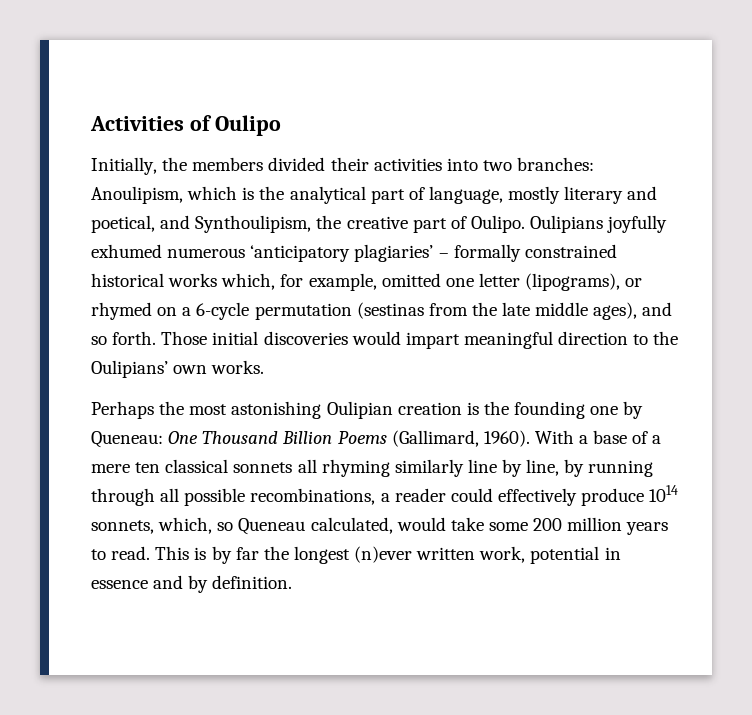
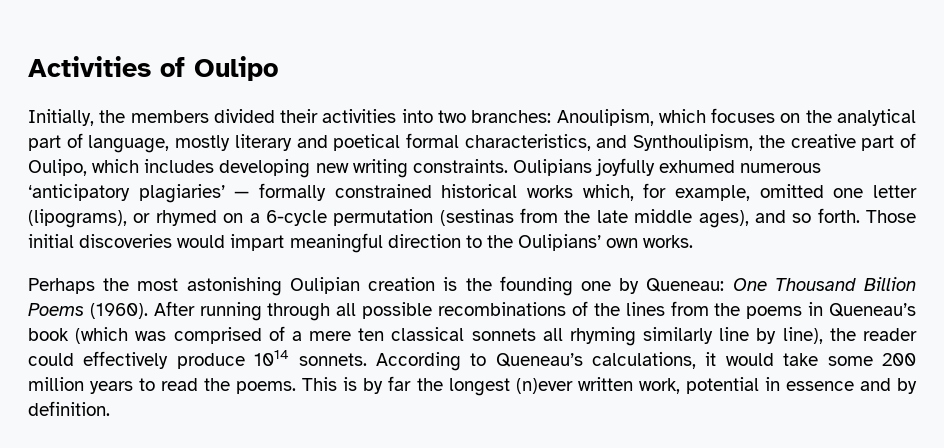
- Initially, the members divided their activities into two branches: Anoulipism, which is the analytical part of language, mostly literary and poetical, and Synthoulipism, the creative part of Oulipo.
+ Initially, the members divided their activities into two branches: Anoulipism, which focuses on the analytical part of language, mostly literary and poetical formal characteristics, and Synthoulipism, the creative part of Oulipo, which includes developing new writing constraints.
- Oulipians joyfully exhumed numerous ‘anticipatory plagiaries’ – formally constrained historical works which, for example, omitted one letter (lipograms), or rhymed on a 6-cycle permutation (sestinas from the late middle ages), and so forth.
+ Oulipians joyfully exhumed numerous ‘anticipatory plagiaries’ — formally constrained historical works which, for example, omitted one letter (lipograms), or rhymed on a 6-cycle permutation (sestinas from the late middle ages), and so forth.
- Perhaps the most astonishing Oulipian creation is the founding one by Queneau: One Thousand Billion Poems (Gallimard, 1960). With a base of a mere ten classical sonnets all rhyming similarly line by line, by running through all possible recombinations, a reader could effectively produce 1014 sonnets, which, so Queneau calculated, would take some 200 million years to read.
+ Perhaps the most astonishing Oulipian creation is the founding one by Queneau: One Thousand Billion Poems (1960). After running through all possible recombinations of the lines from the poems in Queneau’s book (which was comprised of a mere ten classical sonnets all rhyming similarly line by line), the reader could effectively produce 1014 sonnets. According to Queneau’s calculations, it would take some 200 million years to read the poems.

